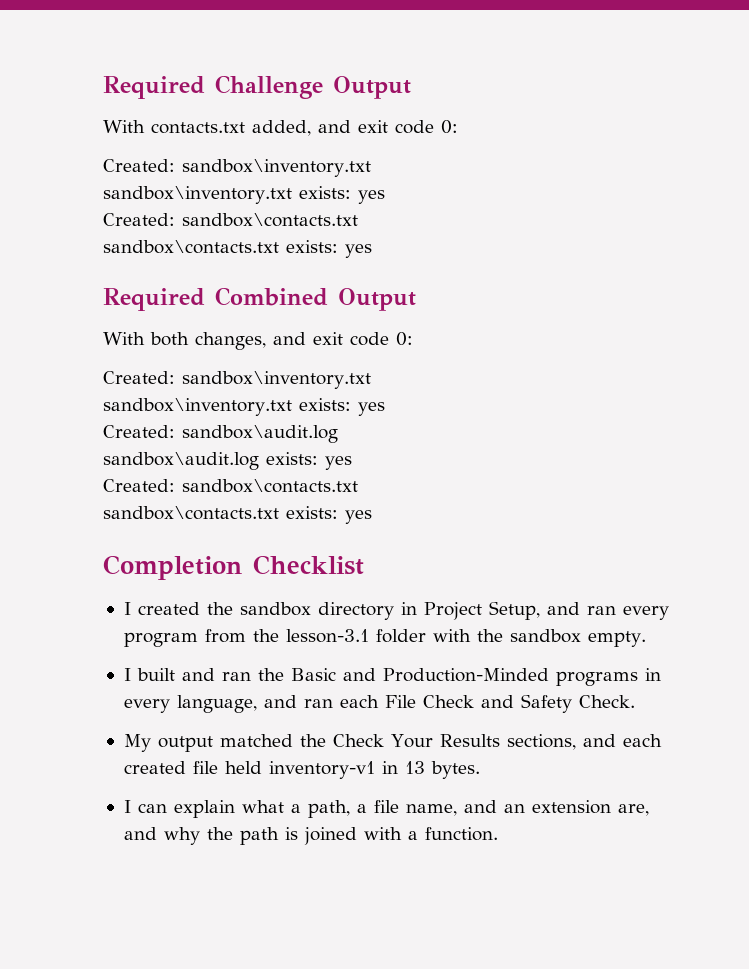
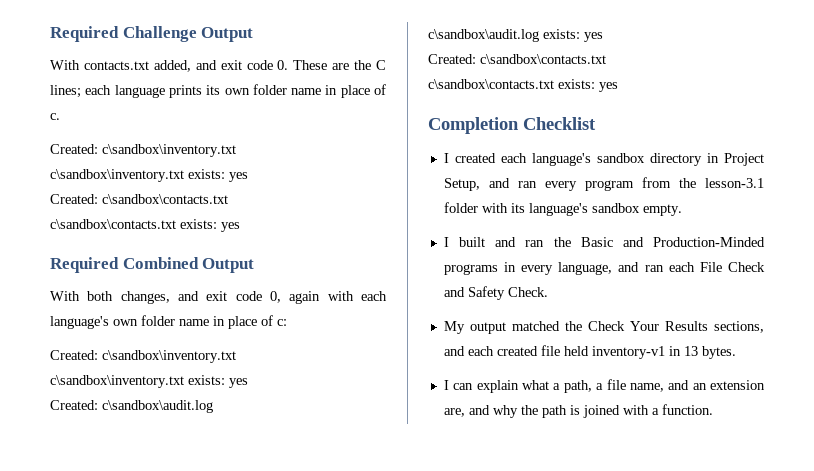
- With contacts.txt added, and exit code 0:
- Created: sandbox\inventory.txt
- sandbox\inventory.txt exists: yes
- Created: sandbox\contacts.txt
- sandbox\contacts.txt exists: yes
+ With contacts.txt added, and exit code 0. These are the C lines; each language prints its own folder name in place of c.
+ Created: c\sandbox\inventory.txt
+ c\sandbox\inventory.txt exists: yes
+ Created: c\sandbox\contacts.txt
+ c\sandbox\contacts.txt exists: yes
- With both changes, and exit code 0:
- Created: sandbox\inventory.txt
- sandbox\inventory.txt exists: yes
- Created: sandbox\audit.log
- sandbox\audit.log exists: yes
- Created: sandbox\contacts.txt
- sandbox\contacts.txt exists: yes
+ With both changes, and exit code 0, again with each language's own folder name in place of c:
+ Created: c\sandbox\inventory.txt
+ c\sandbox\inventory.txt exists: yes
+ Created: c\sandbox\audit.log
+ c\sandbox\audit.log exists: yes
+ Created: c\sandbox\contacts.txt
+ c\sandbox\contacts.txt exists: yes
- I created the sandbox directory in Project Setup, and ran every program from the lesson-3.1 folder with the sandbox empty.
+ I created each language's sandbox directory in Project Setup, and ran every program from the lesson-3.1 folder with its language's sandbox empty.

